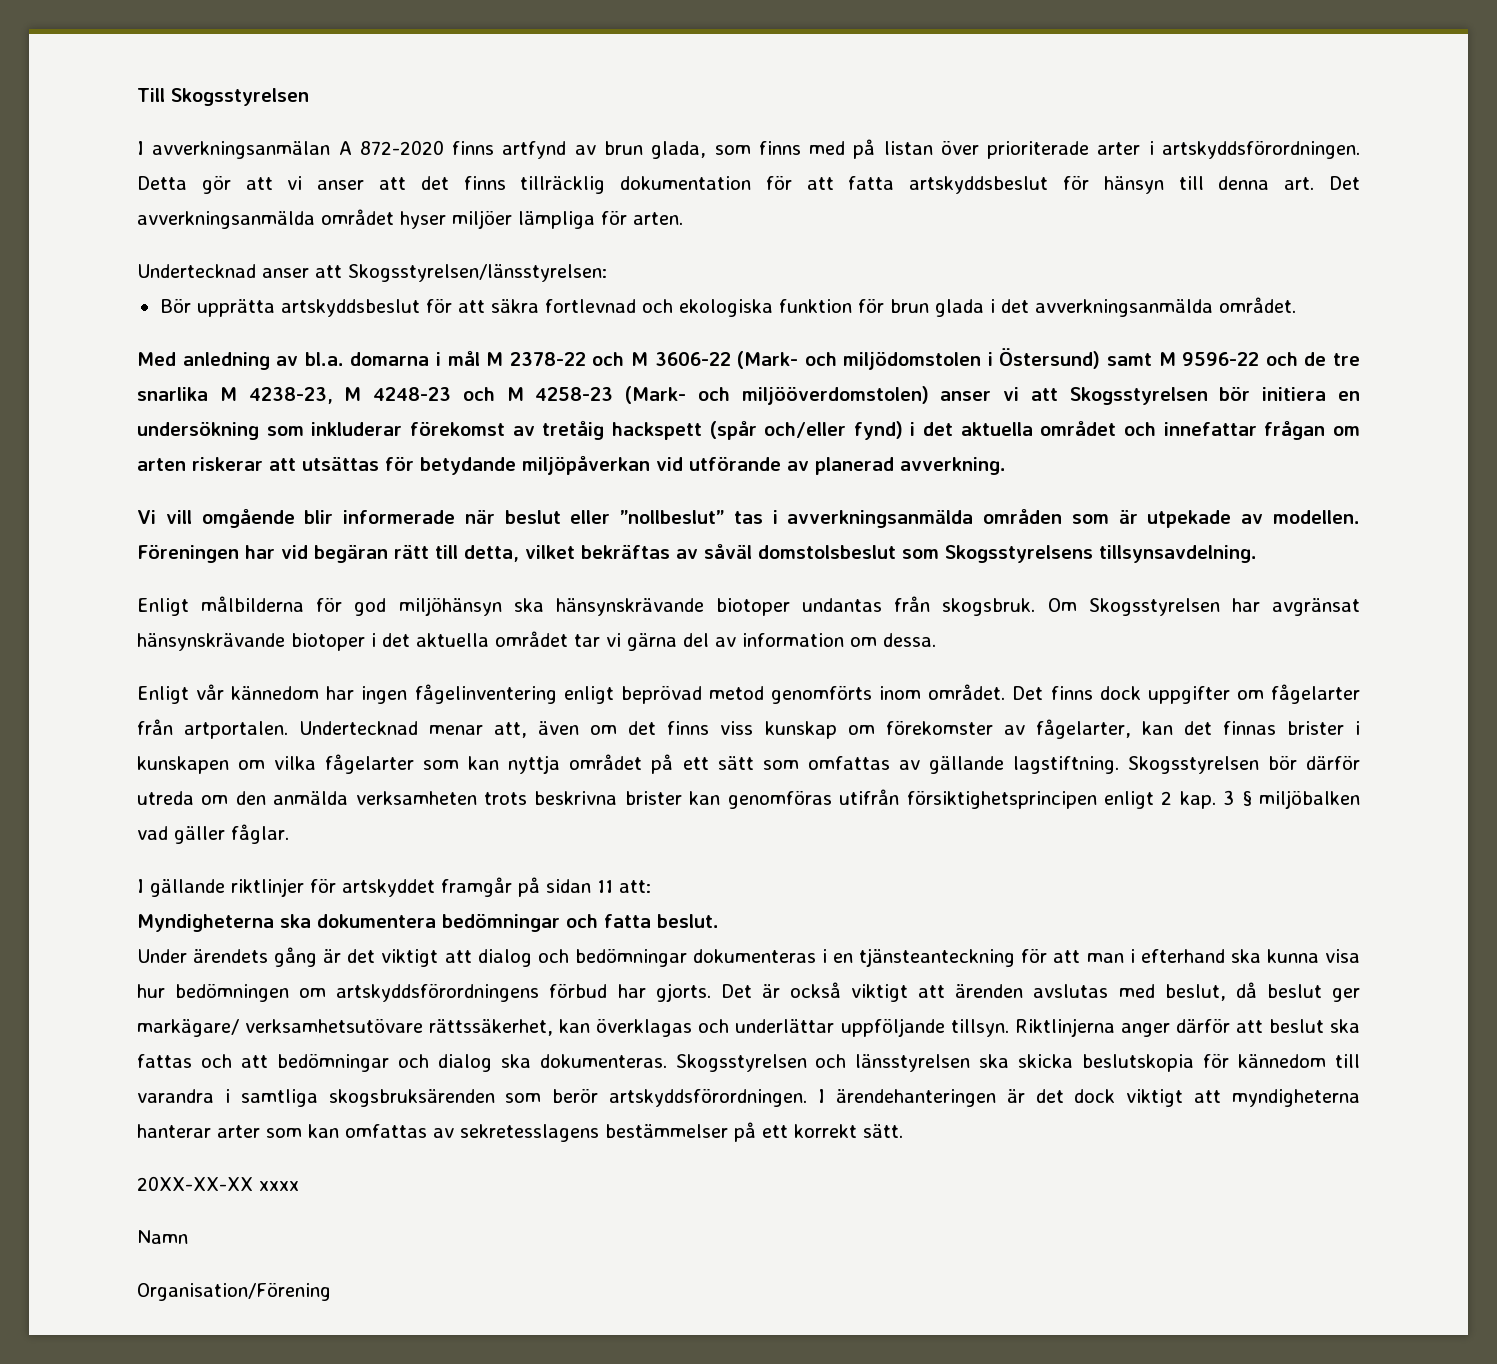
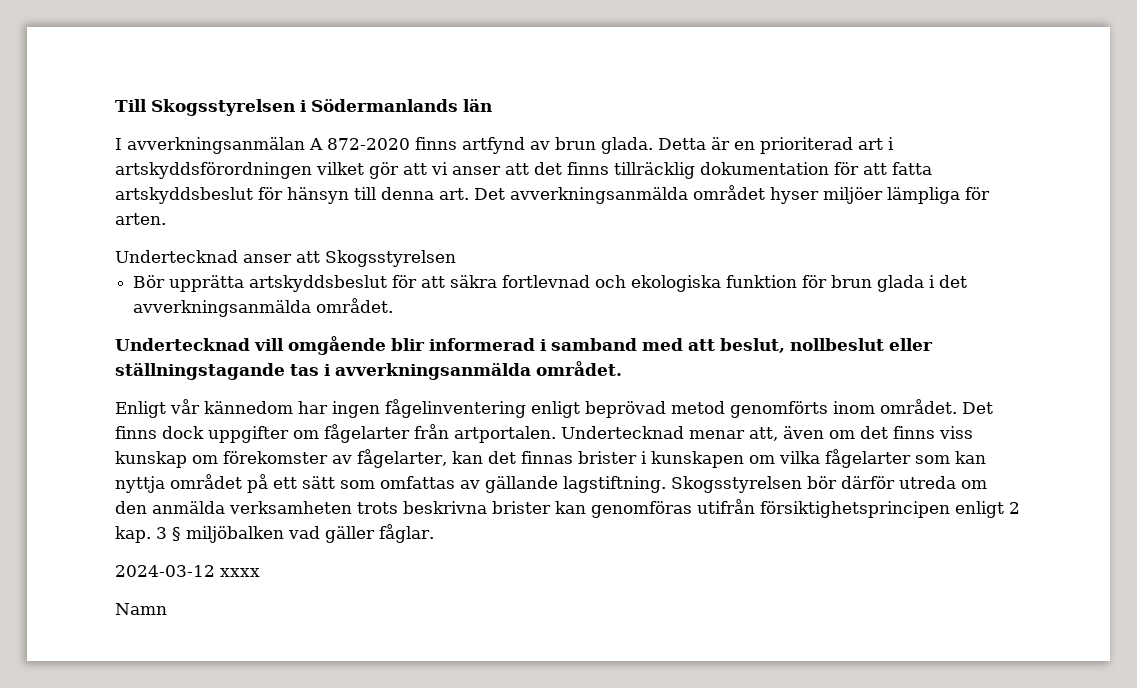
- Till Skogsstyrelsen
+ Till Skogsstyrelsen i Södermanlands län
- I avverkningsanmälan A 872-2020 finns artfynd av brun glada, som finns med på listan över prioriterade arter i artskyddsförordningen. Detta gör att vi anser att det finns tillräcklig dokumentation för att fatta artskyddsbeslut för hänsyn till denna art. Det avverkningsanmälda området hyser miljöer lämpliga för arten.
+ I avverkningsanmälan A 872-2020 finns artfynd av brun glada. Detta är en prioriterad art i artskyddsförordningen vilket gör att vi anser att det finns tillräcklig dokumentation för att fatta artskyddsbeslut för hänsyn till denna art. Det avverkningsanmälda området hyser miljöer lämpliga för arten.
- Undertecknad anser att Skogsstyrelsen/länsstyrelsen:
+ Undertecknad anser att Skogsstyrelsen
- Med anledning av bl.a. domarna i mål M 2378-22 och M 3606-22 (Mark- och miljödomstolen i Östersund) samt M 9596-22 och de tre snarlika M 4238-23, M 4248-23 och M 4258-23 (Mark- och miljööverdomstolen) anser vi att Skogsstyrelsen bör initiera en undersökning som inkluderar förekomst av tretåig hackspett (spår och/eller fynd) i det aktuella området och innefattar frågan om arten riskerar att utsättas för betydande miljöpåverkan vid utförande av planerad avverkning.
- Vi vill omgående blir informerade när beslut eller ”nollbeslut” tas i avverkningsanmälda områden som är utpekade av modellen. Föreningen har vid begäran rätt till detta, vilket bekräftas av såväl domstolsbeslut som Skogsstyrelsens tillsynsavdelning.
- Enligt målbilderna för god miljöhänsyn ska hänsynskrävande biotoper undantas från skogsbruk. Om Skogsstyrelsen har avgränsat hänsynskrävande biotoper i det aktuella området tar vi gärna del av information om dessa.
+ Undertecknad vill omgående blir informerad i samband med att beslut, nollbeslut eller ställningstagande tas i avverkningsanmälda området.
- I gällande riktlinjer för artskyddet framgår på sidan 11 att:
- Myndigheterna ska dokumentera bedömningar och fatta beslut.
- Under ärendets gång är det viktigt att dialog och bedömningar dokumenteras i en tjänsteanteckning för att man i efterhand ska kunna visa hur bedömningen om artskyddsförordningens förbud har gjorts. Det är också viktigt att ärenden avslutas med beslut, då beslut ger markägare/ verksamhetsutövare rättssäkerhet, kan överklagas och underlättar uppföljande tillsyn. Riktlinjerna anger därför att beslut ska fattas och att bedömningar och dialog ska dokumenteras. Skogsstyrelsen och länsstyrelsen ska skicka beslutskopia för kännedom till varandra i samtliga skogsbruksärenden som berör artskyddsförordningen. I ärendehanteringen är det dock viktigt att myndigheterna hanterar arter som kan omfattas av sekretesslagens bestämmelser på ett korrekt sätt.
- 20XX-XX-XX xxxx
+ 2024-03-12 xxxx
- Organisation/Förening

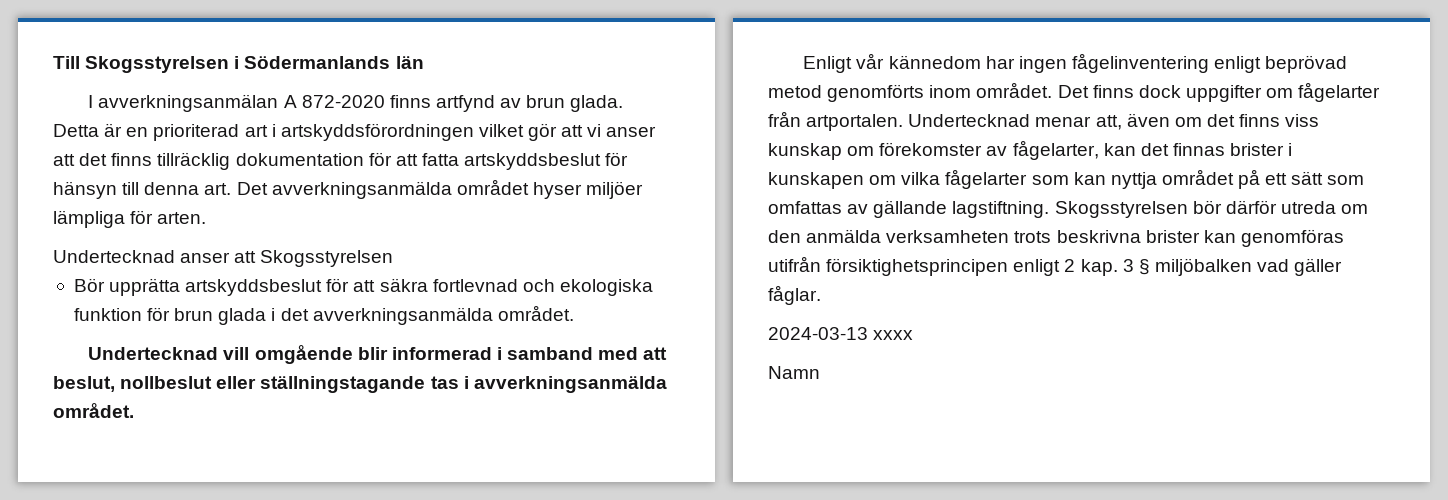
- 2024-03-12 xxxx
+ 2024-03-13 xxxx

